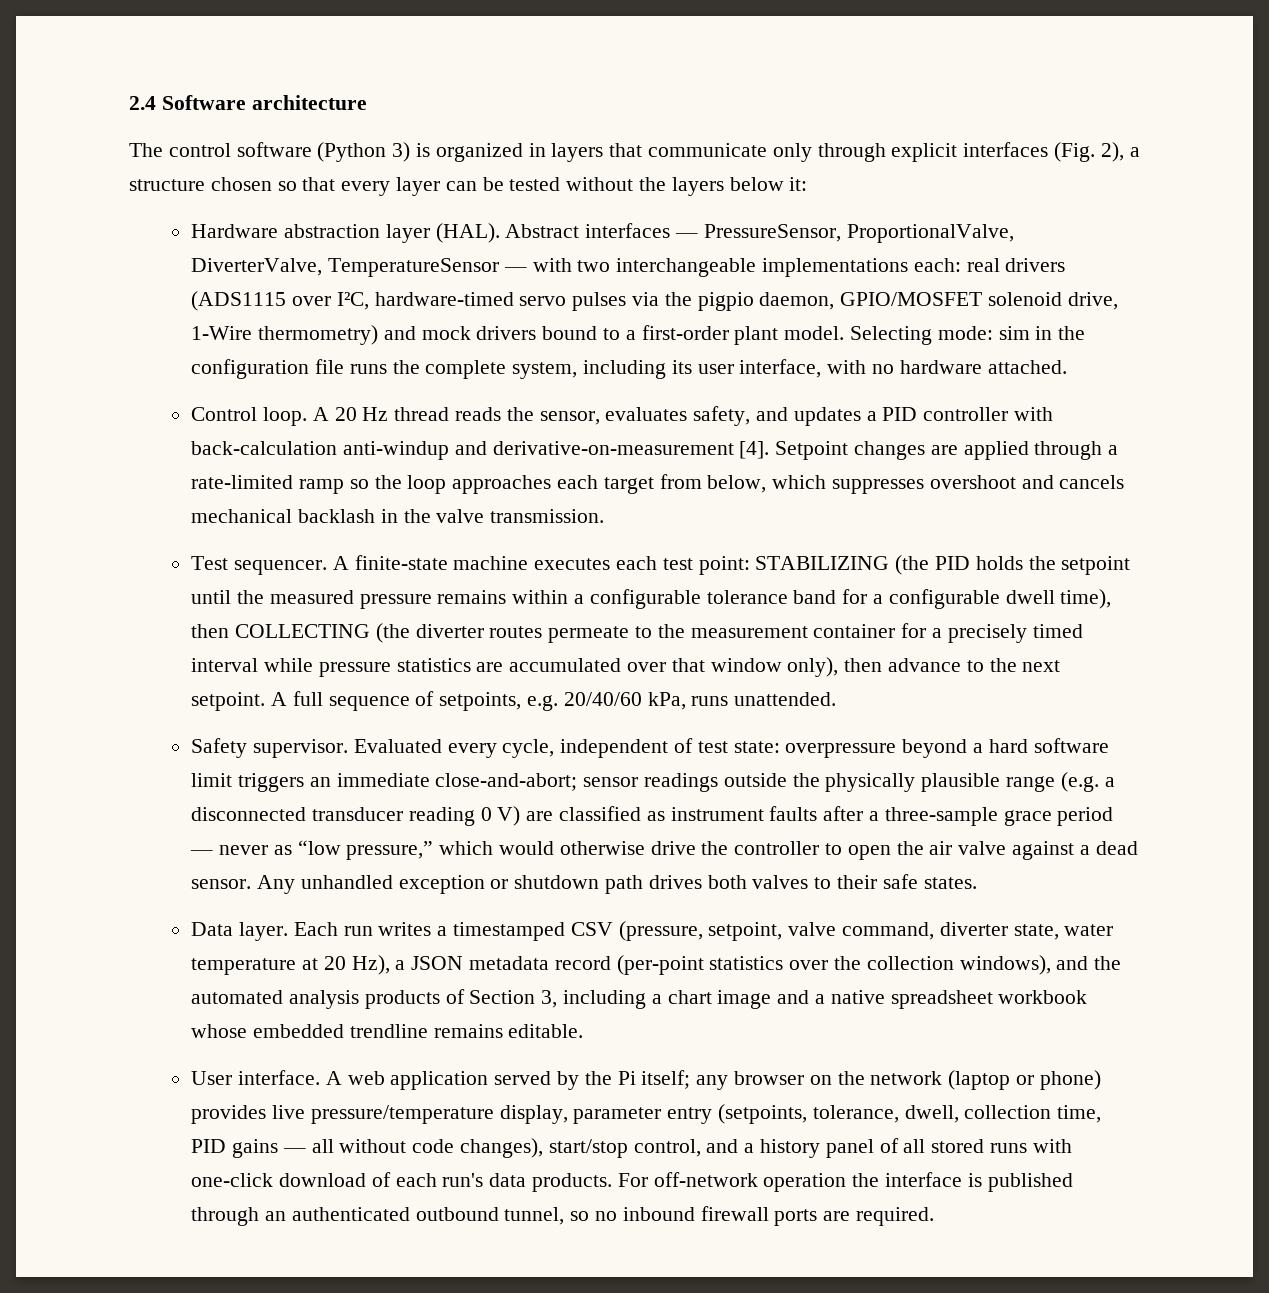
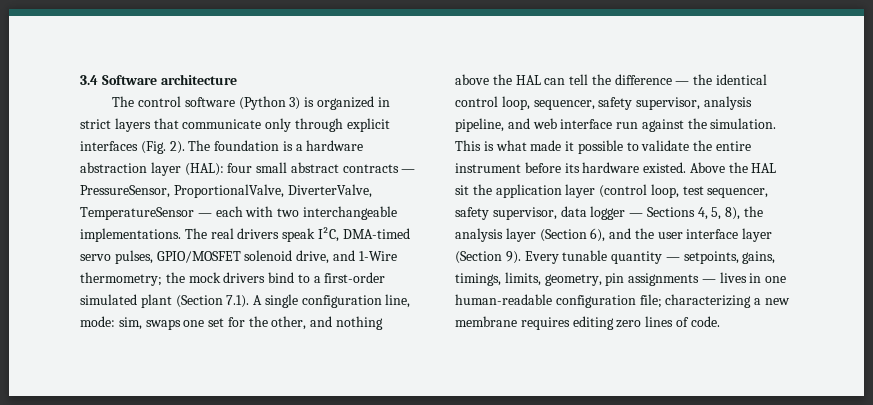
- 2.4 Software architecture
+ 3.4 Software architecture
- The control software (Python 3) is organized in layers that communicate only through explicit interfaces (Fig. 2), a structure chosen so that every layer can be tested without the layers below it:
- Hardware abstraction layer (HAL). Abstract interfaces — PressureSensor, ProportionalValve, DiverterValve, TemperatureSensor — with two interchangeable implementations each: real drivers (ADS1115 over I²C, hardware-timed servo pulses via the pigpio daemon, GPIO/MOSFET solenoid drive, 1-Wire thermometry) and mock drivers bound to a first-order plant model. Selecting mode: sim in the configuration file runs the complete system, including its user interface, with no hardware attached.
- Control loop. A 20 Hz thread reads the sensor, evaluates safety, and updates a PID controller with back-calculation anti-windup and derivative-on-measurement [4]. Setpoint changes are applied through a rate-limited ramp so the loop approaches each target from below, which suppresses overshoot and cancels mechanical backlash in the valve transmission.
- Test sequencer. A finite-state machine executes each test point: STABILIZING (the PID holds the setpoint until the measured pressure remains within a configurable tolerance band for a configurable dwell time), then COLLECTING (the diverter routes permeate to the measurement container for a precisely timed interval while pressure statistics are accumulated over that window only), then advance to the next setpoint. A full sequence of setpoints, e.g. 20/40/60 kPa, runs unattended.
- Safety supervisor. Evaluated every cycle, independent of test state: overpressure beyond a hard software limit triggers an immediate close-and-abort; sensor readings outside the physically plausible range (e.g. a disconnected transducer reading 0 V) are classified as instrument faults after a three-sample grace period — never as “low pressure,” which would otherwise drive the controller to open the air valve against a dead sensor. Any unhandled exception or shutdown path drives both valves to their safe states.
- Data layer. Each run writes a timestamped CSV (pressure, setpoint, valve command, diverter state, water temperature at 20 Hz), a JSON metadata record (per-point statistics over the collection windows), and the automated analysis products of Section 3, including a chart image and a native spreadsheet workbook whose embedded trendline remains editable.
- User interface. A web application served by the Pi itself; any browser on the network (laptop or phone) provides live pressure/temperature display, parameter entry (setpoints, tolerance, dwell, collection time, PID gains — all without code changes), start/stop control, and a history panel of all stored runs with one-click download of each run's data products. For off-network operation the interface is published through an authenticated outbound tunnel, so no inbound firewall ports are required.
+ The control software (Python 3) is organized in strict layers that communicate only through explicit interfaces (Fig. 2). The foundation is a hardware abstraction layer (HAL): four small abstract contracts — PressureSensor, ProportionalValve, DiverterValve, TemperatureSensor — each with two interchangeable implementations. The real drivers speak I²C, DMA-timed servo pulses, GPIO/MOSFET solenoid drive, and 1-Wire thermometry; the mock drivers bind to a first-order simulated plant (Section 7.1). A single configuration line, mode: sim, swaps one set for the other, and nothing above the HAL can tell the difference — the identical control loop, sequencer, safety supervisor, analysis pipeline, and web interface run against the simulation. This is what made it possible to validate the entire instrument before its hardware existed. Above the HAL sit the application layer (control loop, test sequencer, safety supervisor, data logger — Sections 4, 5, 8), the analysis layer (Section 6), and the user interface layer (Section 9). Every tunable quantity — setpoints, gains, timings, limits, geometry, pin assignments — lives in one human-readable configuration file; characterizing a new membrane requires editing zero lines of code.

